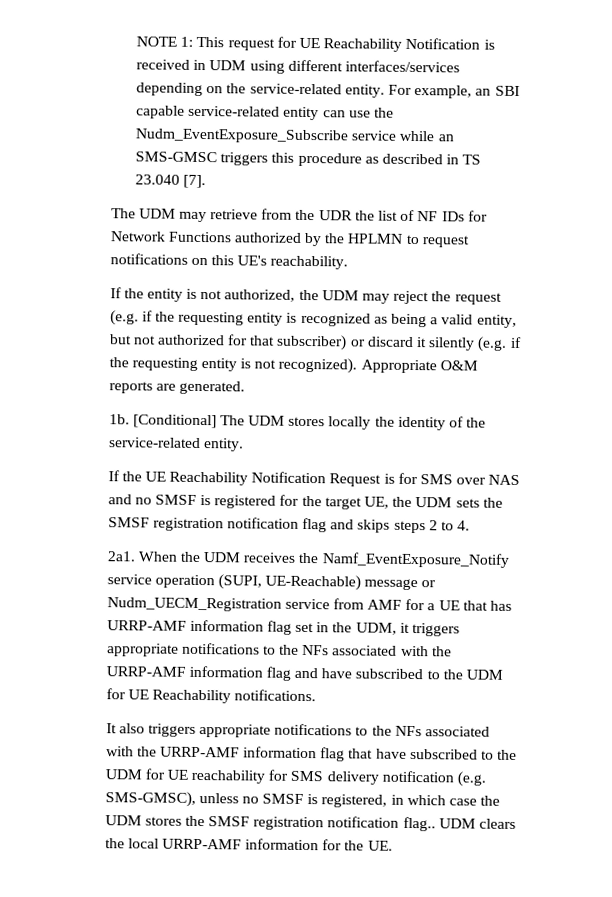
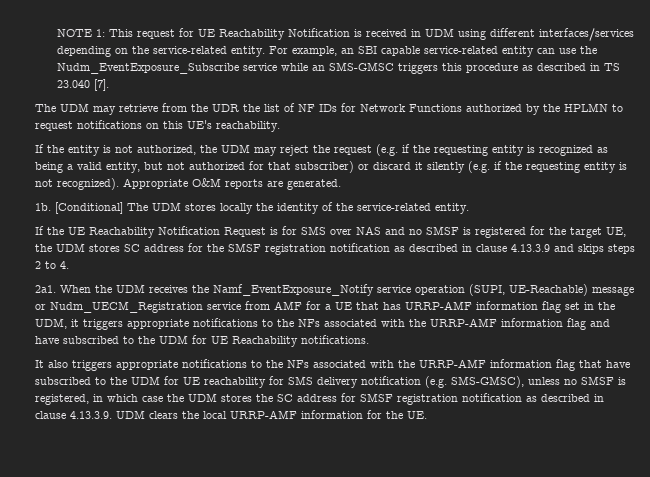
- If the UE Reachability Notification Request is for SMS over NAS and no SMSF is registered for the target UE, the UDM sets the SMSF registration notification flag and skips steps 2 to 4.
+ If the UE Reachability Notification Request is for SMS over NAS and no SMSF is registered for the target UE, the UDM stores SC address for the SMSF registration notification as described in clause 4.13.3.9 and skips steps 2 to 4.
- It also triggers appropriate notifications to the NFs associated with the URRP-AMF information flag that have subscribed to the UDM for UE reachability for SMS delivery notification (e.g. SMS-GMSC), unless no SMSF is registered, in which case the UDM stores the SMSF registration notification flag.. UDM clears the local URRP-AMF information for the UE.
+ It also triggers appropriate notifications to the NFs associated with the URRP-AMF information flag that have subscribed to the UDM for UE reachability for SMS delivery notification (e.g. SMS-GMSC), unless no SMSF is registered, in which case the UDM stores the SC address for SMSF registration notification as described in clause 4.13.3.9. UDM clears the local URRP-AMF information for the UE.

